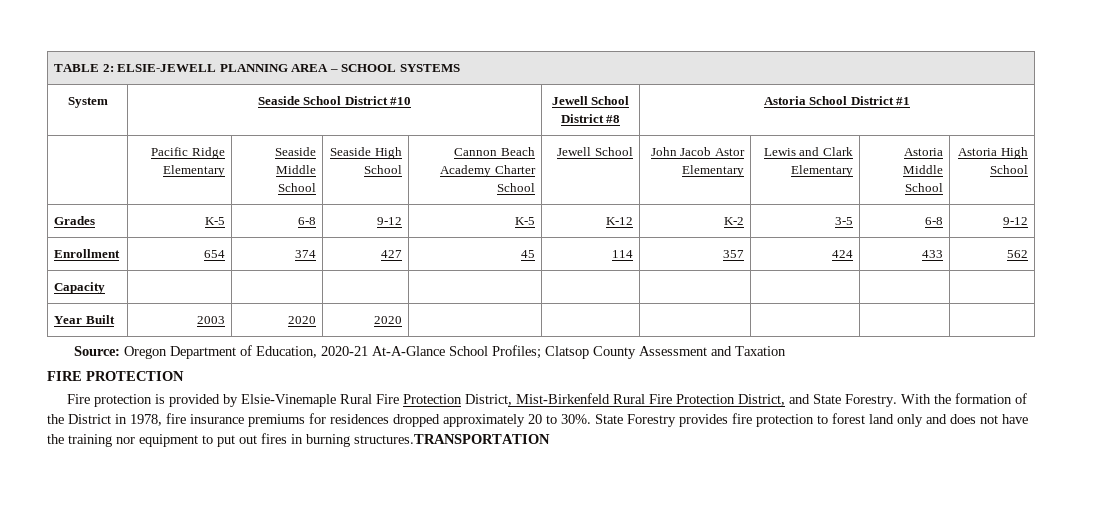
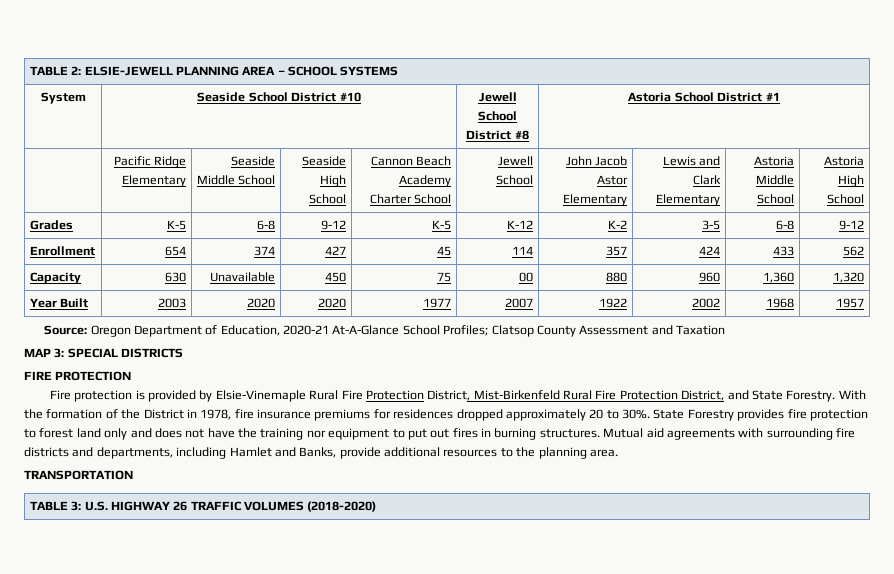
- Capacity | | | | | | | | |
+ Capacity | 630 | Unavailable | 450 | 75 | 00 | 880 | 960 | 1,360 | 1,320
- Year Built | 2003 | 2020 | 2020 | | | | | |
+ Year Built | 2003 | 2020 | 2020 | 1977 | 2007 | 1922 | 2002 | 1968 | 1957
+ MAP 3: SPECIAL DISTRICTS
- State Forestry provides fire protection to forest land only and does not have the training nor equipment to put out fires in burning structures.TRANSPORTATION
+ State Forestry provides fire protection to forest land only and does not have the training nor equipment to put out fires in burning structures. Mutual aid agreements with surrounding fire districts and departments, including Hamlet and Banks, provide additional resources to the planning area.
+ TRANSPORTATION
+ TABLE 3: U.S. HIGHWAY 26 TRAFFIC VOLUMES (2018-2020)

